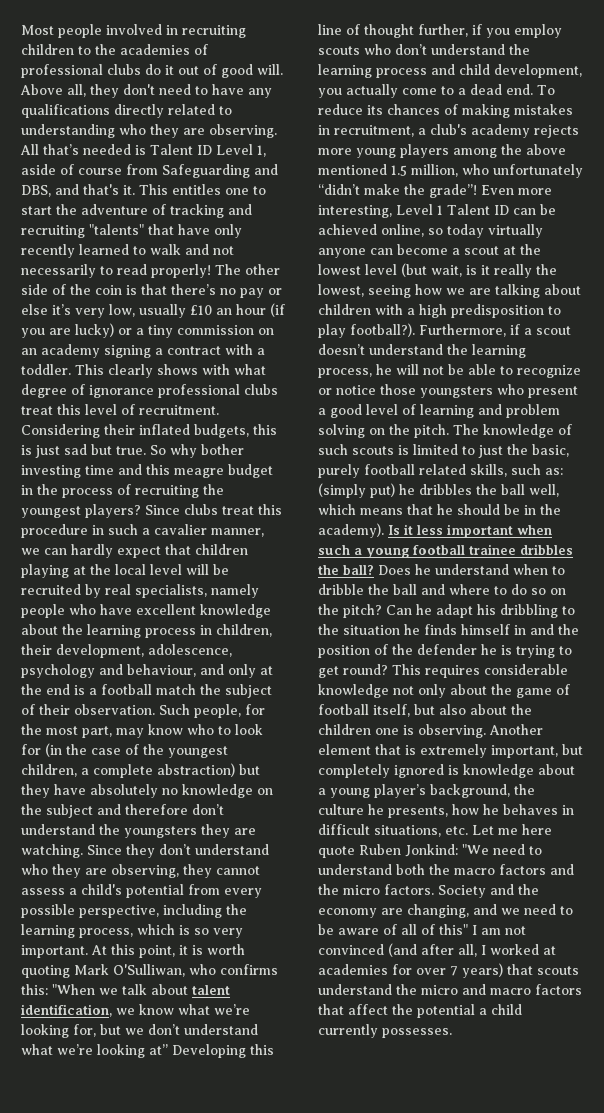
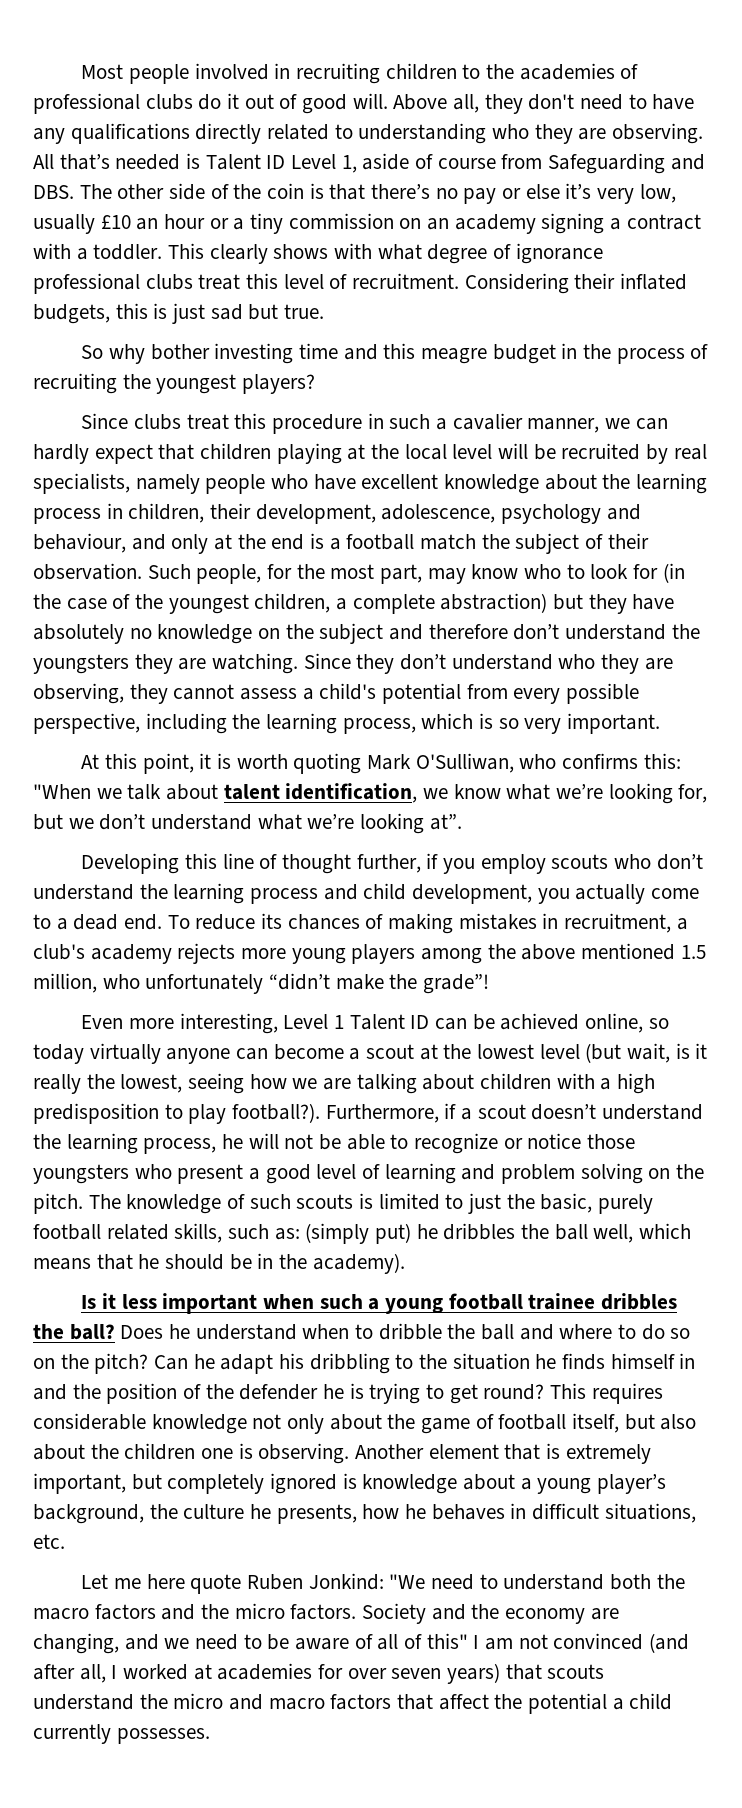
- All that’s needed is Talent ID Level 1, aside of course from Safeguarding and DBS, and that's it. This entitles one to start the adventure of tracking and recruiting "talents" that have only recently learned to walk and not necessarily to read properly! The other side of the coin is that there’s no pay or else it’s very low, usually £10 an hour (if you are lucky) or a tiny commission on an academy signing a contract with a toddler.
+ All that’s needed is Talent ID Level 1, aside of course from Safeguarding and DBS. The other side of the coin is that there’s no pay or else it’s very low, usually £10 an hour or a tiny commission on an academy signing a contract with a toddler.
- Considering their inflated budgets, this is just sad but true. So why bother investing time and this meagre budget in the process of recruiting the youngest players? Since clubs treat this procedure in such a cavalier manner, we can hardly expect that children playing at the local level will be recruited by real specialists, namely people who have excellent knowledge about the learning process in children, their development, adolescence, psychology and behaviour, and only at the end is a football match the subject of their observation.
+ Considering their inflated budgets, this is just sad but true.
+ So why bother investing time and this meagre budget in the process of recruiting the youngest players?
+ Since clubs treat this procedure in such a cavalier manner, we can hardly expect that children playing at the local level will be recruited by real specialists, namely people who have excellent knowledge about the learning process in children, their development, adolescence, psychology and behaviour, and only at the end is a football match the subject of their observation.
- Since they don’t understand who they are observing, they cannot assess a child's potential from every possible perspective, including the learning process, which is so very important. At this point, it is worth quoting Mark O'Sulliwan, who confirms this:
+ Since they don’t understand who they are observing, they cannot assess a child's potential from every possible perspective, including the learning process, which is so very important.
+ At this point, it is worth quoting Mark O'Sulliwan, who confirms this:
- "When we talk about talent identification, we know what we’re looking for, but we don’t understand what we’re looking at” Developing this line of thought further, if you employ scouts who don’t understand the learning process and child development, you actually come to a dead end.
+ "When we talk about talent identification, we know what we’re looking for, but we don’t understand what we’re looking at”.
+ Developing this line of thought further, if you employ scouts who don’t understand the learning process and child development, you actually come to a dead end.
- To reduce its chances of making mistakes in recruitment, a club's academy rejects more young players among the above mentioned 1.5 million, who unfortunately “didn’t make the grade”! Even more interesting, Level 1 Talent ID can be achieved online, so today virtually anyone can become a scout at the lowest level (but wait, is it really the lowest, seeing how we are talking about children with a high predisposition to play football?).
+ To reduce its chances of making mistakes in recruitment, a club's academy rejects more young players among the above mentioned 1.5 million, who unfortunately “didn’t make the grade”!
+ Even more interesting, Level 1 Talent ID can be achieved online, so today virtually anyone can become a scout at the lowest level (but wait, is it really the lowest, seeing how we are talking about children with a high predisposition to play football?).
- The knowledge of such scouts is limited to just the basic, purely football related skills, such as: (simply put) he dribbles the ball well, which means that he should be in the academy). Is it less important when such a young football trainee dribbles the ball?
+ The knowledge of such scouts is limited to just the basic, purely football related skills, such as: (simply put) he dribbles the ball well, which means that he should be in the academy).
+ Is it less important when such a young football trainee dribbles the ball?
- Another element that is extremely important, but completely ignored is knowledge about a young player’s background, the culture he presents, how he behaves in difficult situations, etc. Let me here quote Ruben Jonkind: "We need to understand both the macro factors and the micro factors.
+ Another element that is extremely important, but completely ignored is knowledge about a young player’s background, the culture he presents, how he behaves in difficult situations, etc.
+ Let me here quote Ruben Jonkind: "We need to understand both the macro factors and the micro factors.
- Society and the economy are changing, and we need to be aware of all of this" I am not convinced (and after all, I worked at academies for over 7 years) that scouts understand the micro and macro factors that affect the potential a child currently possesses.
+ Society and the economy are changing, and we need to be aware of all of this" I am not convinced (and after all, I worked at academies for over seven years) that scouts understand the micro and macro factors that affect the potential a child currently possesses.

